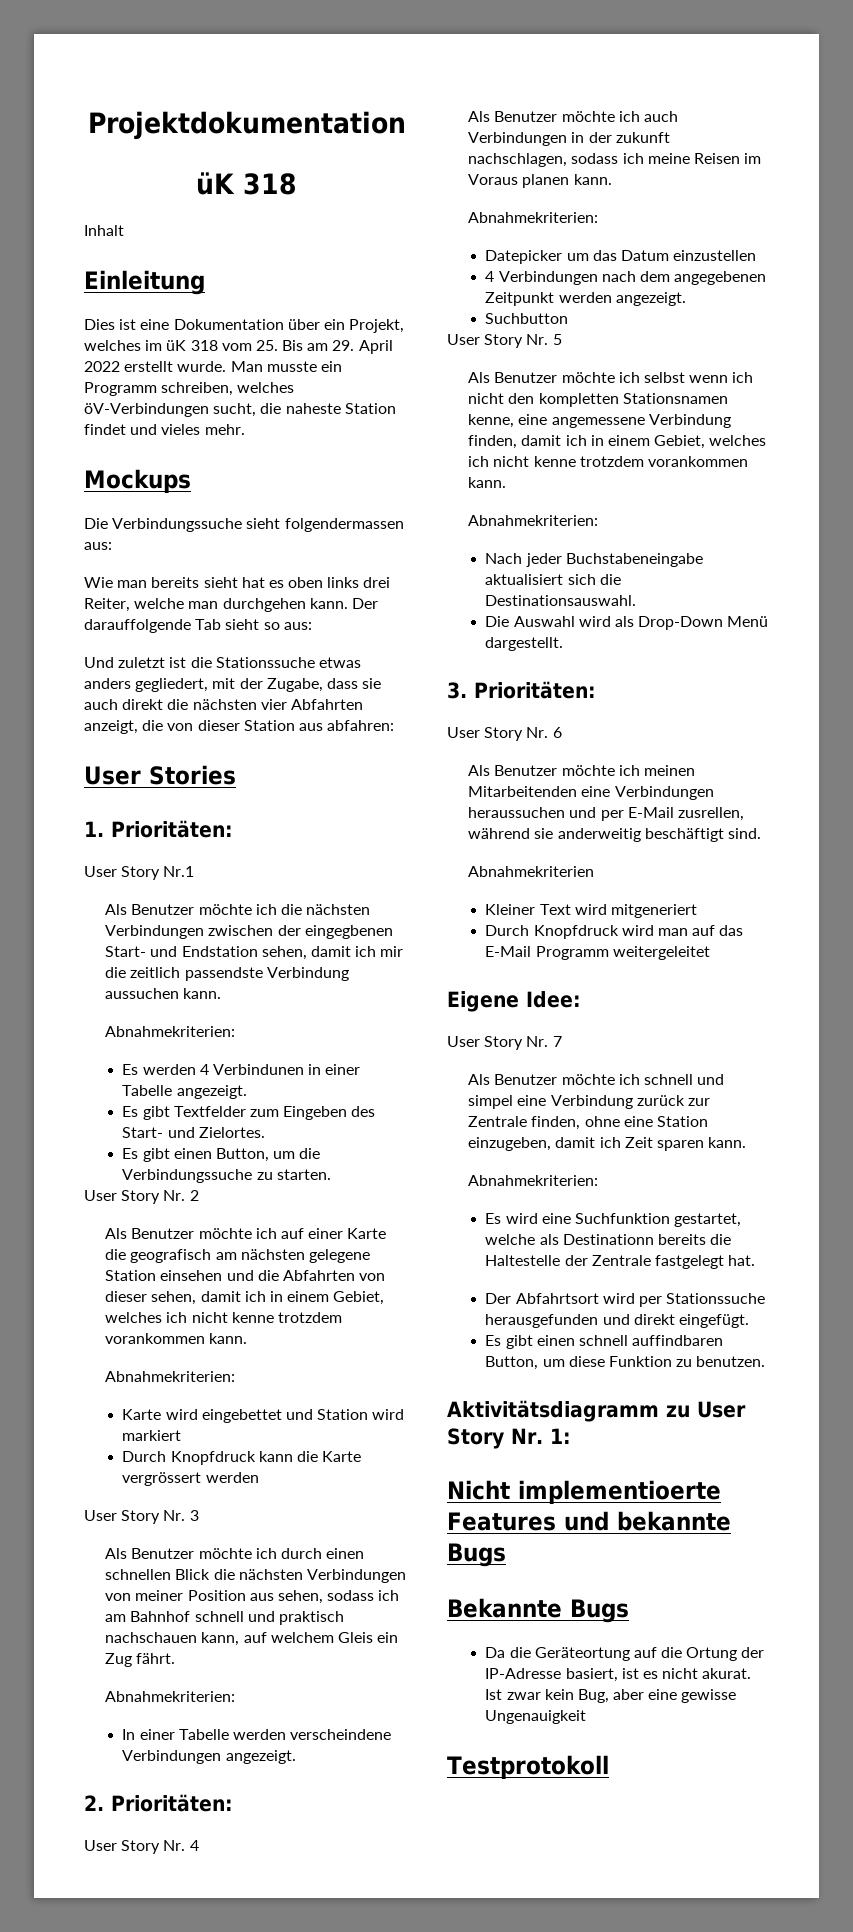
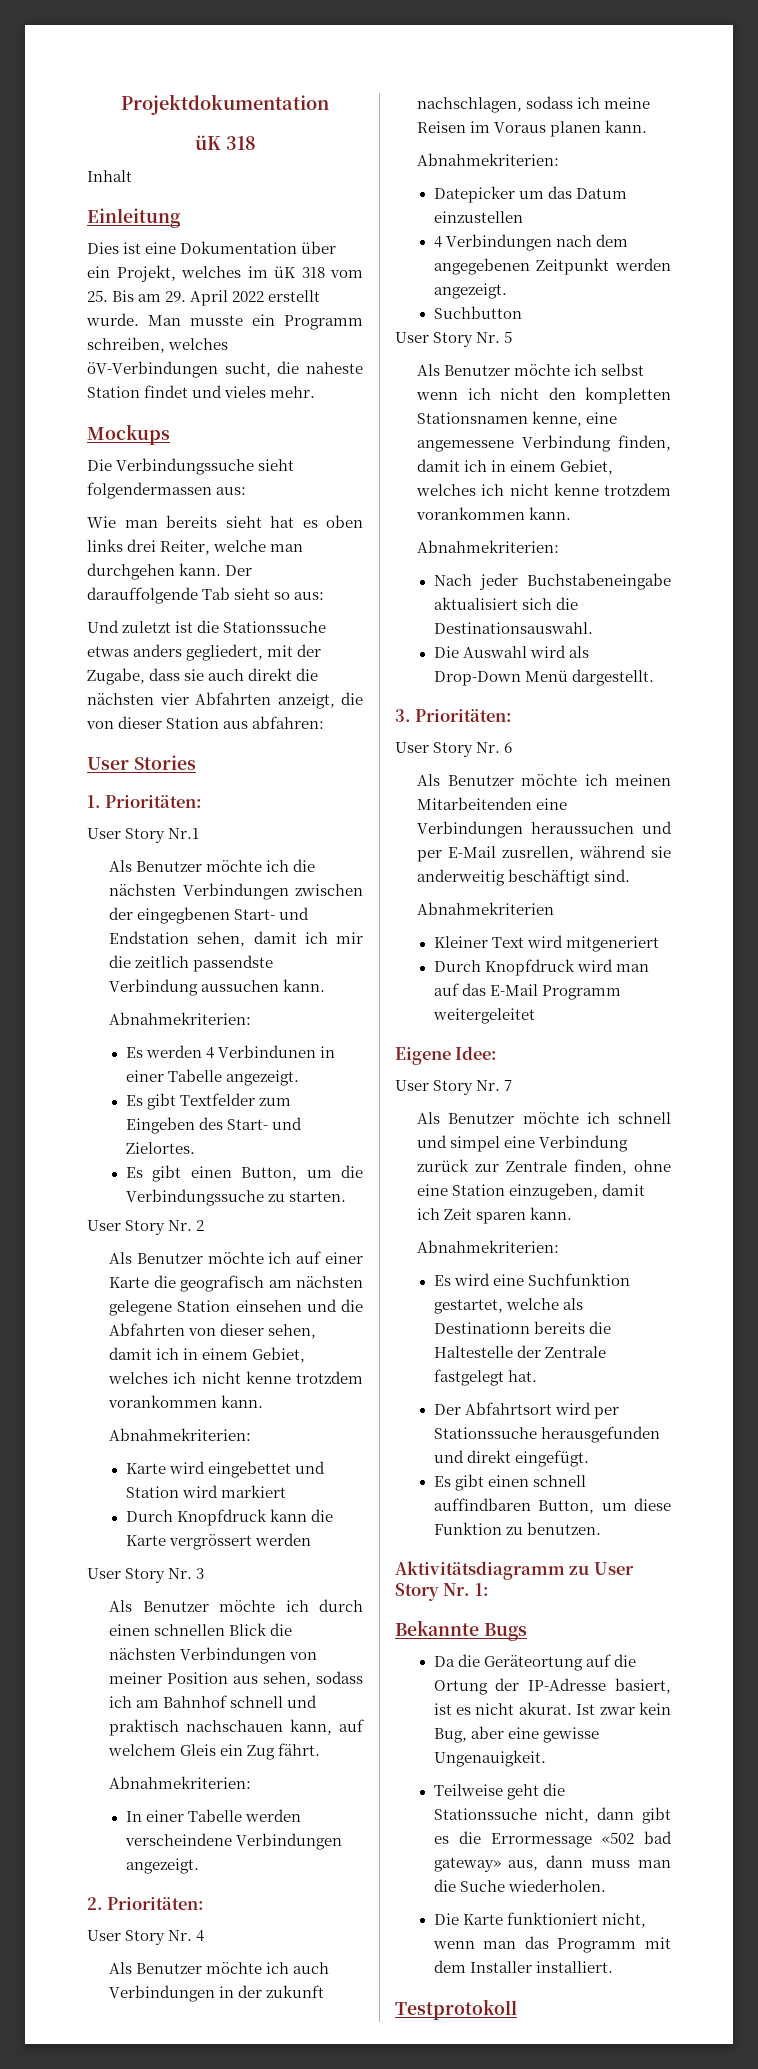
- Nicht implementioerte Features und bekannte Bugs
- Ist zwar kein Bug, aber eine gewisse Ungenauigkeit
+ Ist zwar kein Bug, aber eine gewisse Ungenauigkeit.
+ Teilweise geht die Stationssuche nicht, dann gibt es die Errormessage «502 bad gateway» aus, dann muss man die Suche wiederholen.
+ Die Karte funktioniert nicht, wenn man das Programm mit dem Installer installiert.

